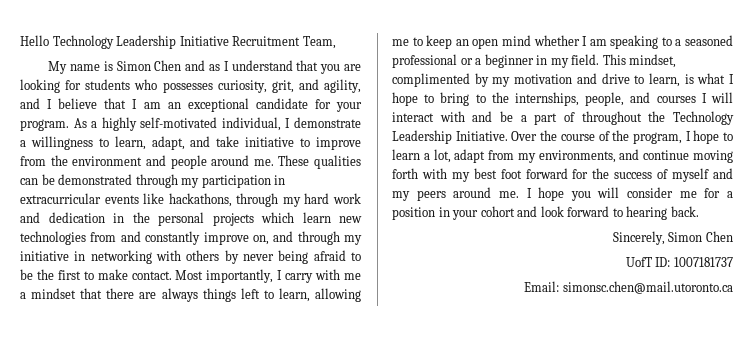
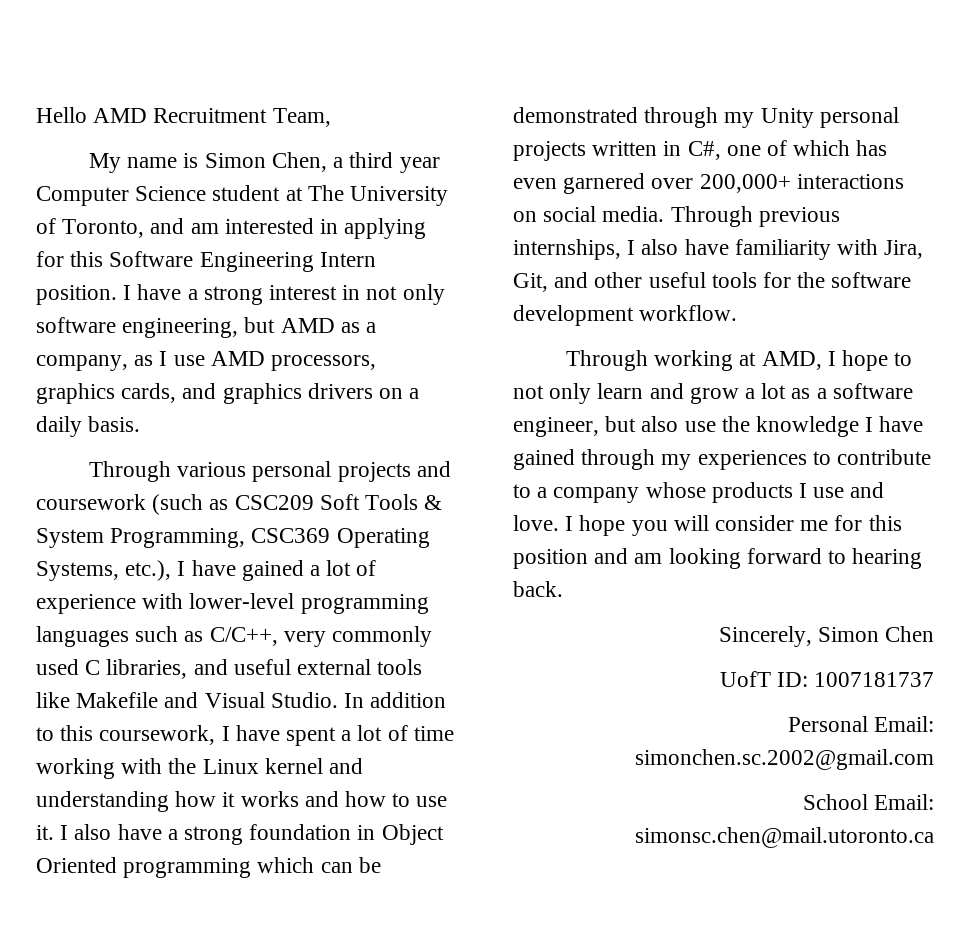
- Hello Technology Leadership Initiative Recruitment Team,
+ Hello AMD Recruitment Team,
- My name is Simon Chen and as I understand that you are looking for students who possesses curiosity, grit, and agility, and I believe that I am an exceptional candidate for your program. As a highly self-motivated individual, I demonstrate a willingness to learn, adapt, and take initiative to improve from the environment and people around me. These qualities can be demonstrated through my participation in extracurricular events like hackathons, through my hard work and dedication in the personal projects which learn new technologies from and constantly improve on, and through my initiative in networking with others by never being afraid to be the first to make contact. Most importantly, I carry with me a mindset that there are always things left to learn, allowing me to keep an open mind whether I am speaking to a seasoned professional or a beginner in my field. This mindset, complimented by my motivation and drive to learn, is what I hope to bring to the internships, people, and courses I will interact with and be a part of throughout the Technology Leadership Initiative. Over the course of the program, I hope to learn a lot, adapt from my environments, and continue moving forth with my best foot forward for the success of myself and my peers around me.
+ My name is Simon Chen, a third year Computer Science student at The University of Toronto, and am interested in applying for this Software Engineering Intern position. I have a strong interest in not only software engineering, but AMD as a company, as I use AMD processors, graphics cards, and graphics drivers on a daily basis.
+ Through various personal projects and coursework (such as CSC209 Soft Tools & System Programming, CSC369 Operating Systems, etc.), I have gained a lot of experience with lower-level programming languages such as C/C++, very commonly used C libraries, and useful external tools like Makefile and Visual Studio. In addition to this coursework, I have spent a lot of time working with the Linux kernel and understanding how it works and how to use it. I also have a strong foundation in Object Oriented programming which can be demonstrated through my Unity personal projects written in C#, one of which has even garnered over 200,000+ interactions on social media. Through previous internships, I also have familiarity with Jira, Git, and other useful tools for the software development workflow.
+ Through working at AMD, I hope to not only learn and grow a lot as a software engineer, but also use the knowledge I have gained through my experiences to contribute to a company whose products I use and love.
- I hope you will consider me for a position in your cohort and look forward to hearing back.
+ I hope you will consider me for this position and am looking forward to hearing back.
- Email: simonsc.chen@mail.utoronto.ca
+ Personal Email: simonchen.sc.2002@gmail.com
+ School Email: simonsc.chen@mail.utoronto.ca

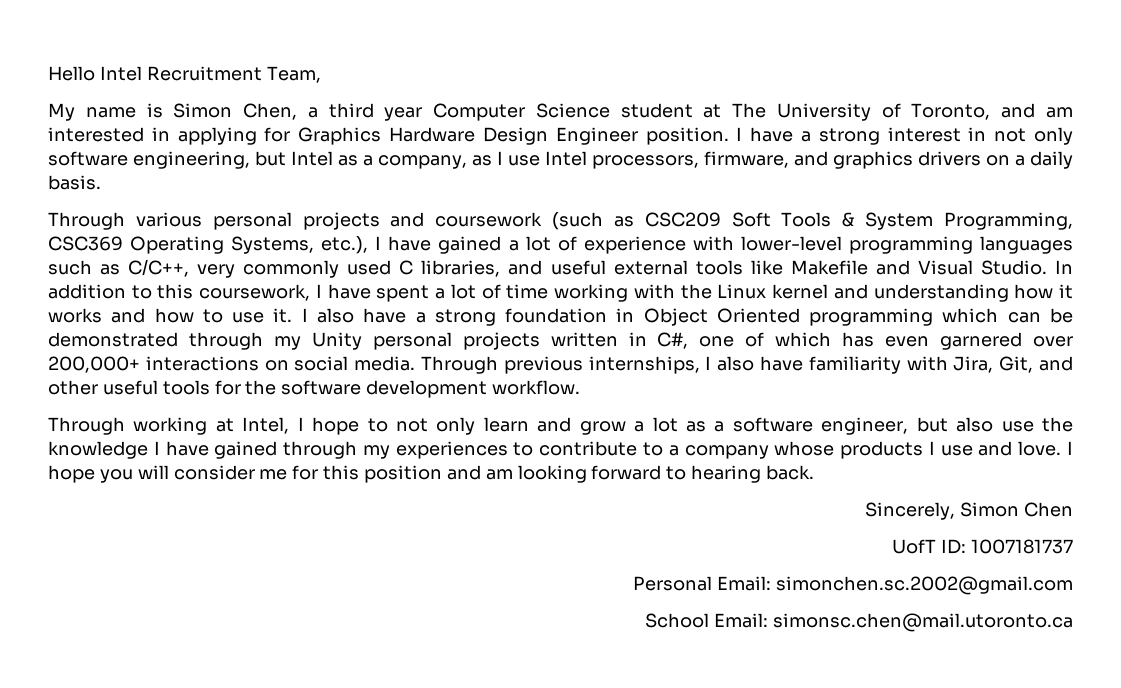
- Hello AMD Recruitment Team,
+ Hello Intel Recruitment Team,
- My name is Simon Chen, a third year Computer Science student at The University of Toronto, and am interested in applying for this Software Engineering Intern position.
+ My name is Simon Chen, a third year Computer Science student at The University of Toronto, and am interested in applying for Graphics Hardware Design Engineer position.
- I have a strong interest in not only software engineering, but AMD as a company, as I use AMD processors, graphics cards, and graphics drivers on a daily basis.
+ I have a strong interest in not only software engineering, but Intel as a company, as I use Intel processors, firmware, and graphics drivers on a daily basis.
- Through working at AMD, I hope to not only learn and grow a lot as a software engineer, but also use the knowledge I have gained through my experiences to contribute to a company whose products I use and love.
+ Through working at Intel, I hope to not only learn and grow a lot as a software engineer, but also use the knowledge I have gained through my experiences to contribute to a company whose products I use and love.

